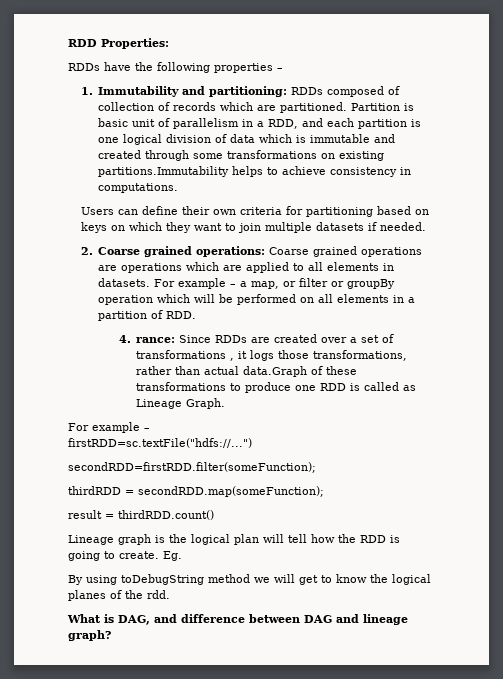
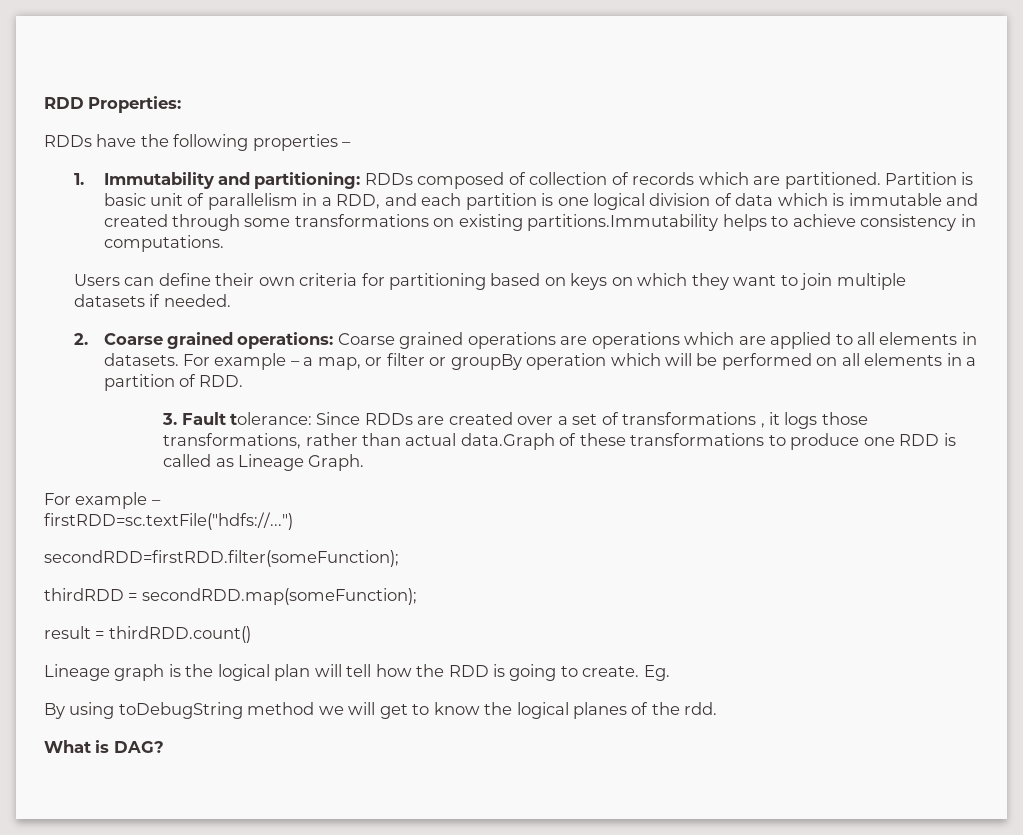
- 4. rance: Since RDDs are created over a set of transformations , it logs those transformations, rather than actual data.Graph of these transformations to produce one RDD is called as Lineage Graph.
+ 3. Fault tolerance: Since RDDs are created over a set of transformations , it logs those transformations, rather than actual data.Graph of these transformations to produce one RDD is called as Lineage Graph.
- What is DAG, and difference between DAG and lineage graph?
+ What is DAG?

